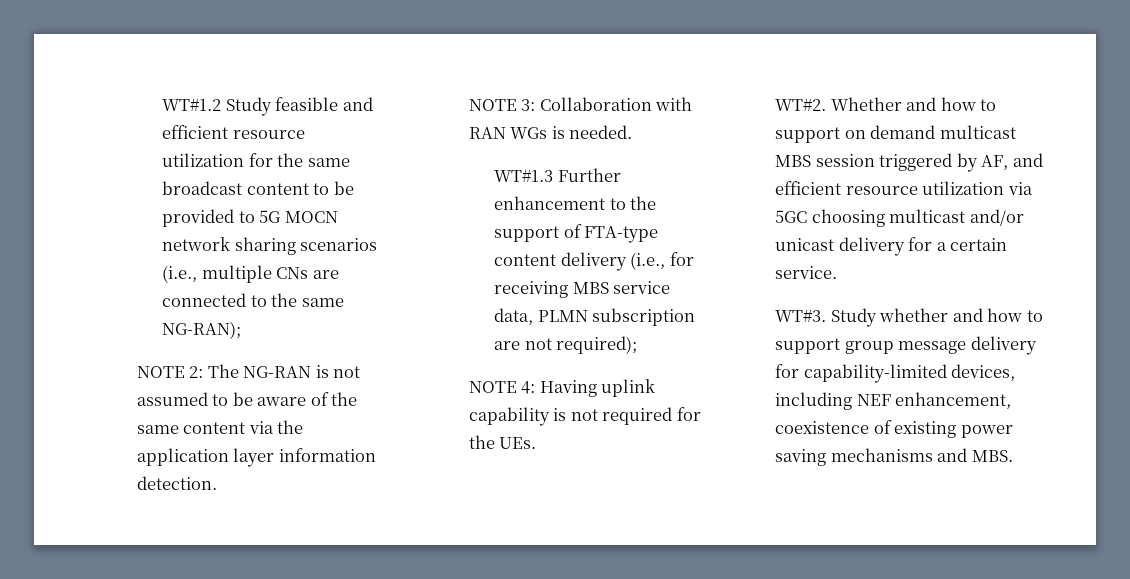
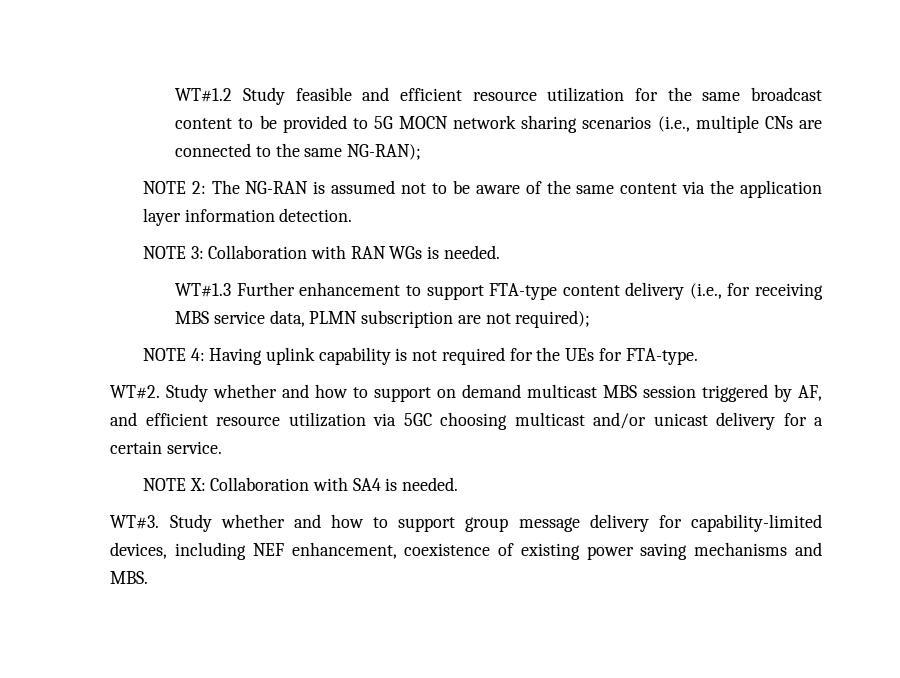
- NOTE 2: The NG-RAN is not assumed to be aware of the same content via the application layer information detection.
+ NOTE 2: The NG-RAN is assumed not to be aware of the same content via the application layer information detection.
- WT#1.3 Further enhancement to the support of FTA-type content delivery (i.e., for receiving MBS service data, PLMN subscription are not required);
+ WT#1.3 Further enhancement to support FTA-type content delivery (i.e., for receiving MBS service data, PLMN subscription are not required);
- NOTE 4: Having uplink capability is not required for the UEs.
+ NOTE 4: Having uplink capability is not required for the UEs for FTA-type.
- Whether and how to support on demand multicast MBS session triggered by AF, and efficient resource utilization via 5GC choosing multicast and/or unicast delivery for a certain service.
+ Study whether and how to support on demand multicast MBS session triggered by AF, and efficient resource utilization via 5GC choosing multicast and/or unicast delivery for a certain service.
+ NOTE X: Collaboration with SA4 is needed.

